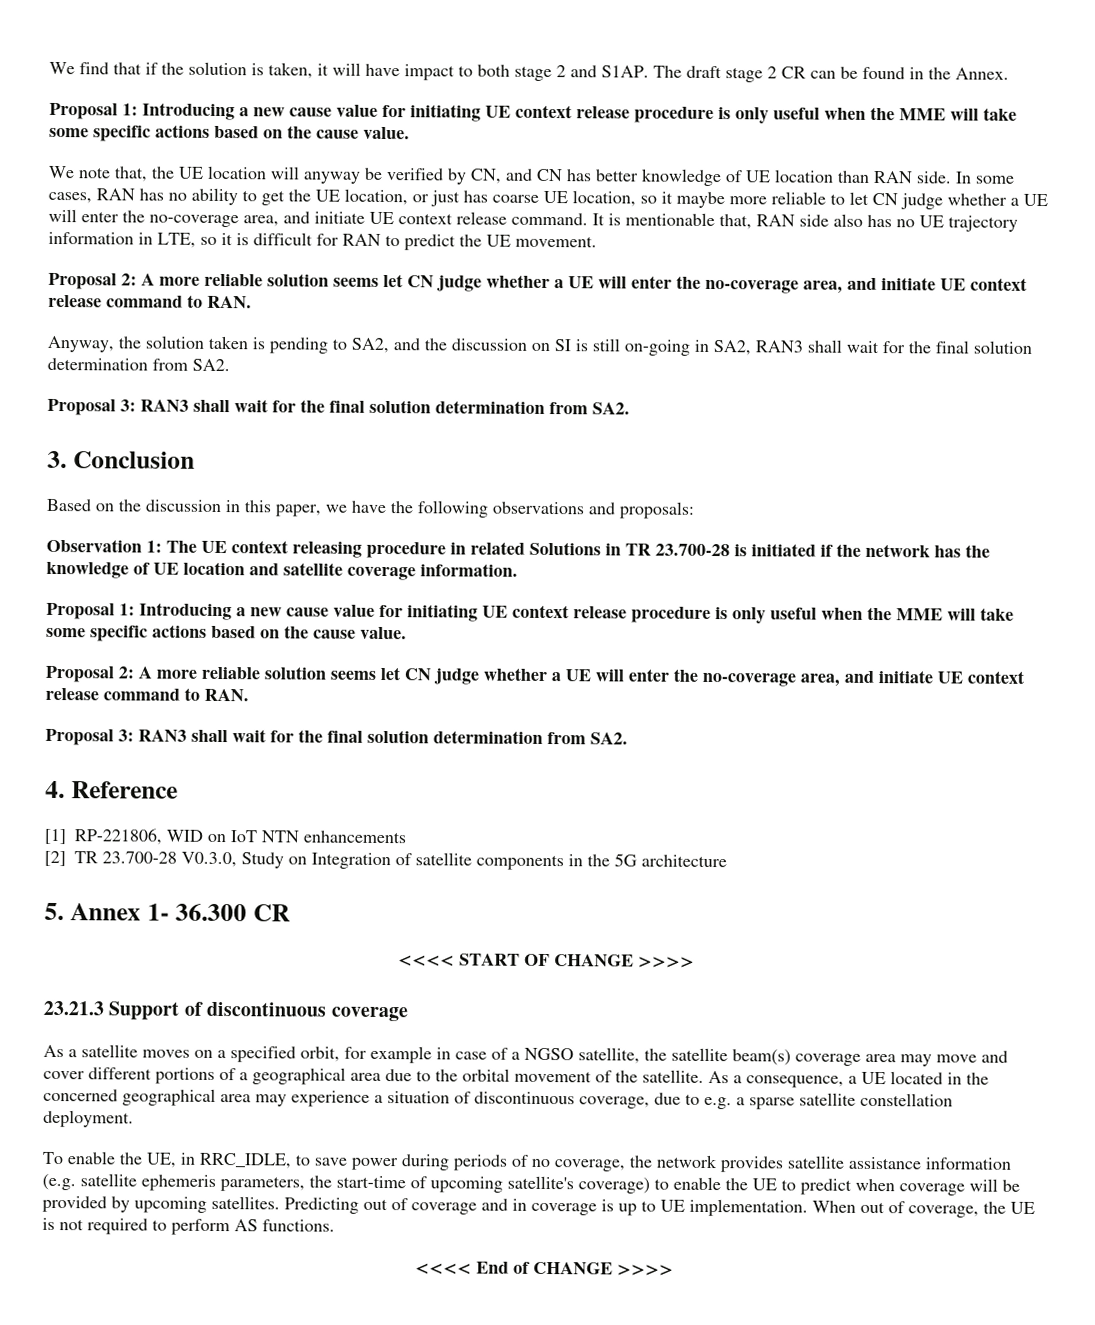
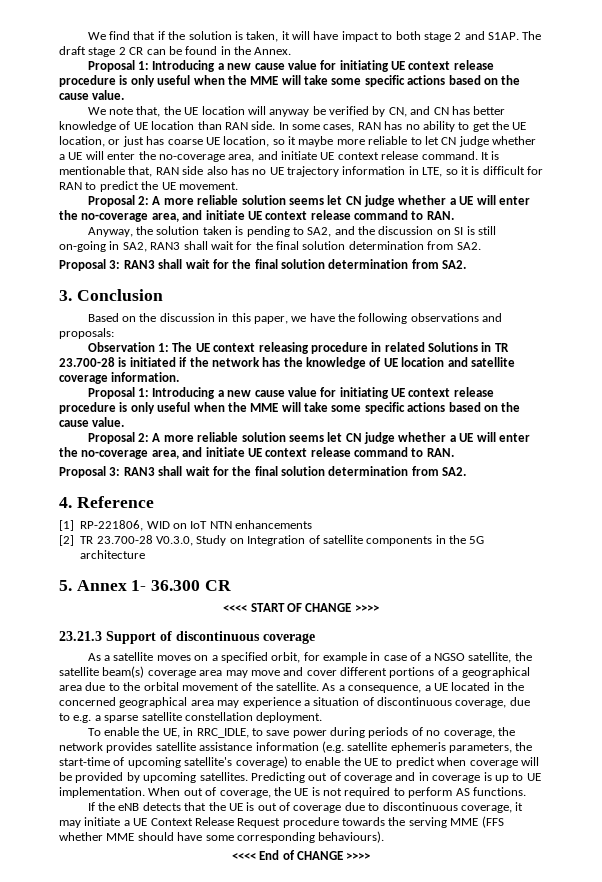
+ If the eNB detects that the UE is out of coverage due to discontinuous coverage, it may initiate a UE Context Release Request procedure towards the serving MME (FFS whether MME should have some corresponding behaviours).

